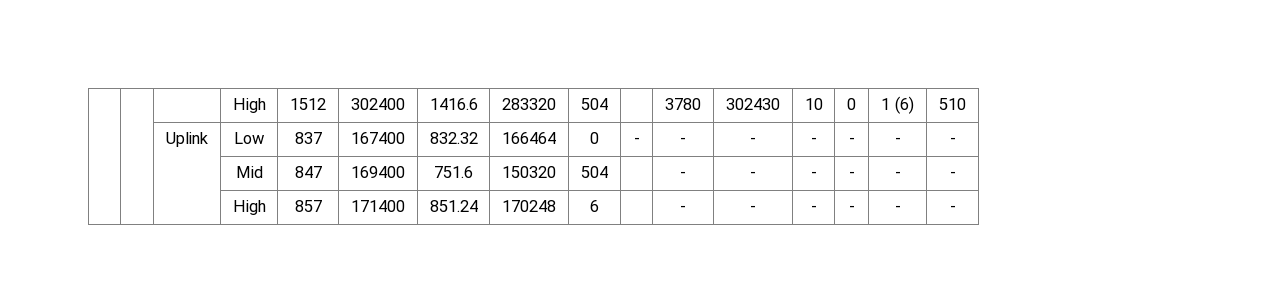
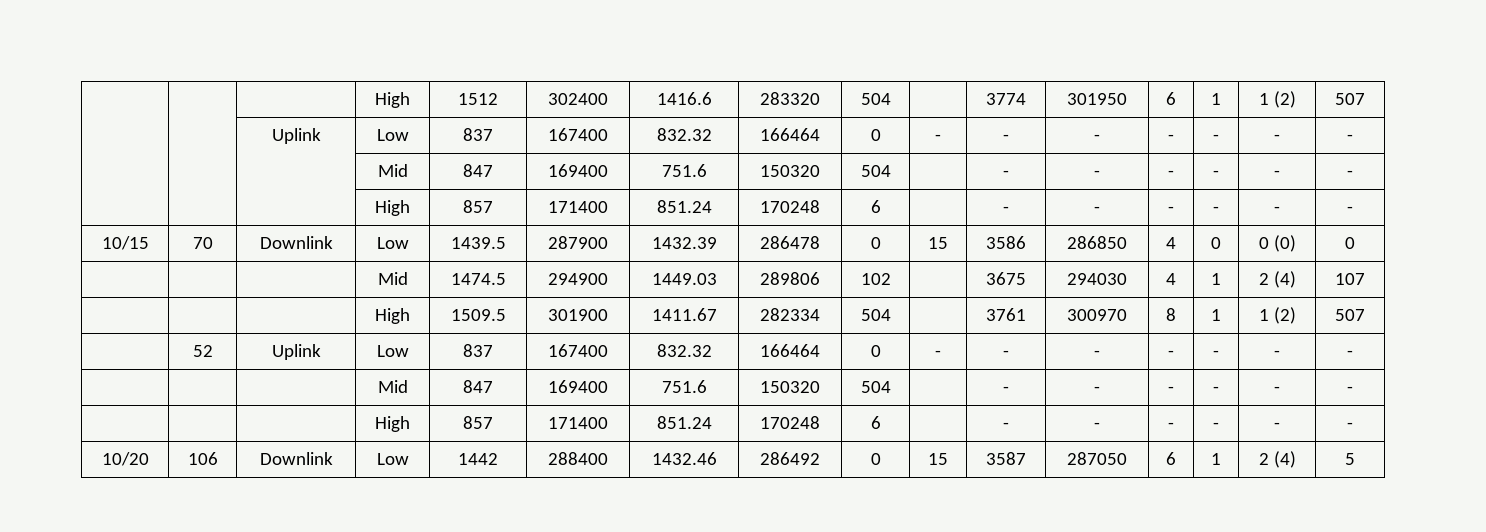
- | | | High | 1512 | 302400 | 1416.6 | 283320 | 504 | | 3780 | 302430 | 10 | 0 | 1 (6) | 510
+ | | | High | 1512 | 302400 | 1416.6 | 283320 | 504 | | 3774 | 301950 | 6 | 1 | 1 (2) | 507
+ 10/15 | 70 | Downlink | Low | 1439.5 | 287900 | 1432.39 | 286478 | 0 | 15 | 3586 | 286850 | 4 | 0 | 0 (0) | 0
+ | | | Mid | 1474.5 | 294900 | 1449.03 | 289806 | 102 | | 3675 | 294030 | 4 | 1 | 2 (4) | 107
+ | | | High | 1509.5 | 301900 | 1411.67 | 282334 | 504 | | 3761 | 300970 | 8 | 1 | 1 (2) | 507
+ | 52 | Uplink | Low | 837 | 167400 | 832.32 | 166464 | 0 | - | - | - | - | - | - | -
+ | | | Mid | 847 | 169400 | 751.6 | 150320 | 504 | | - | - | - | - | - | -
+ | | | High | 857 | 171400 | 851.24 | 170248 | 6 | | - | - | - | - | - | -
+ 10/20 | 106 | Downlink | Low | 1442 | 288400 | 1432.46 | 286492 | 0 | 15 | 3587 | 287050 | 6 | 1 | 2 (4) | 5

